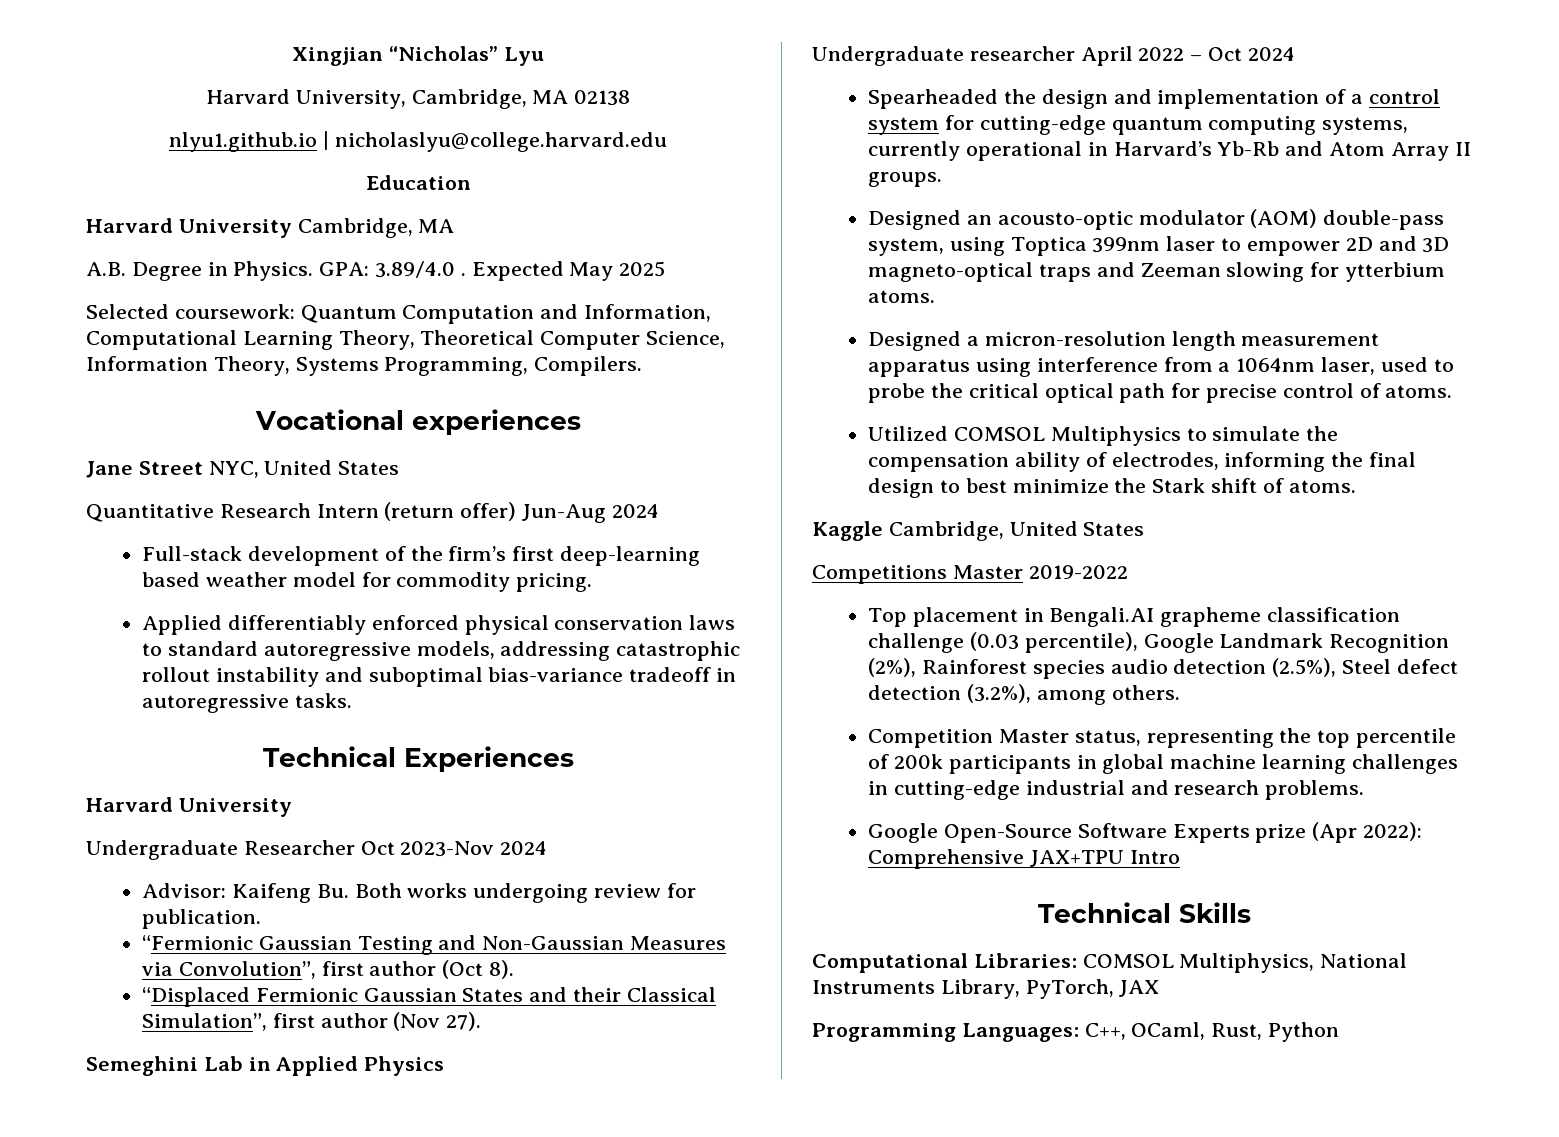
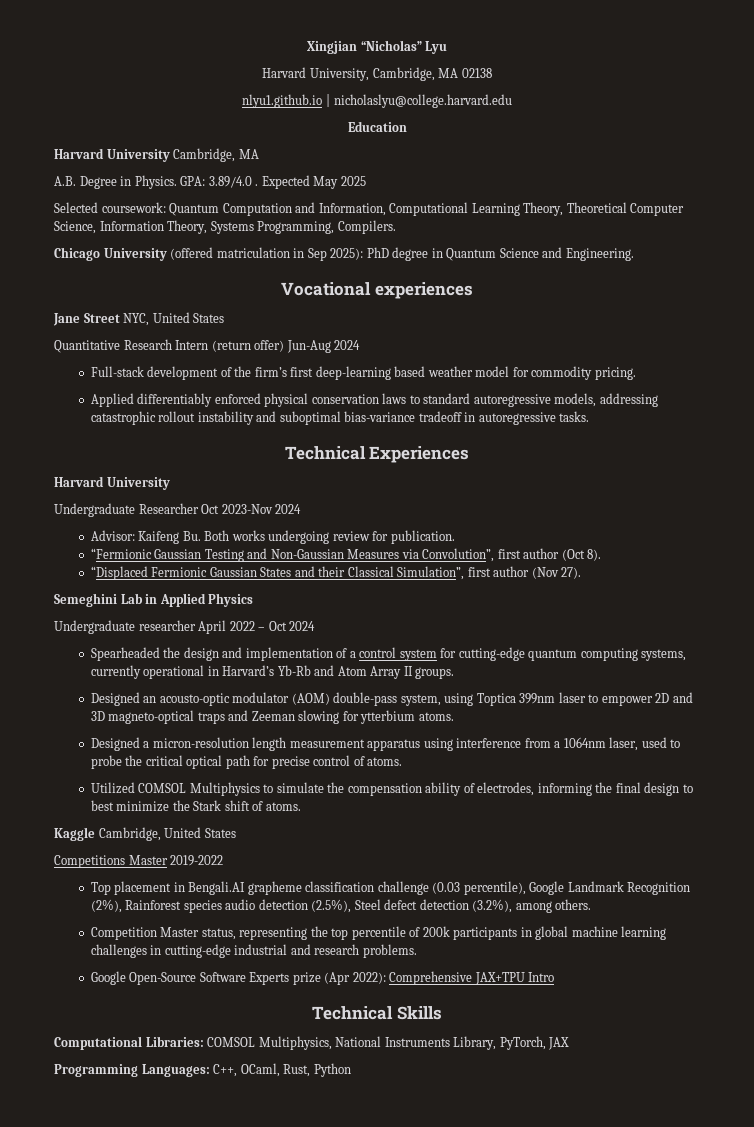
+ Chicago University (offered matriculation in Sep 2025): PhD degree in Quantum Science and Engineering.

